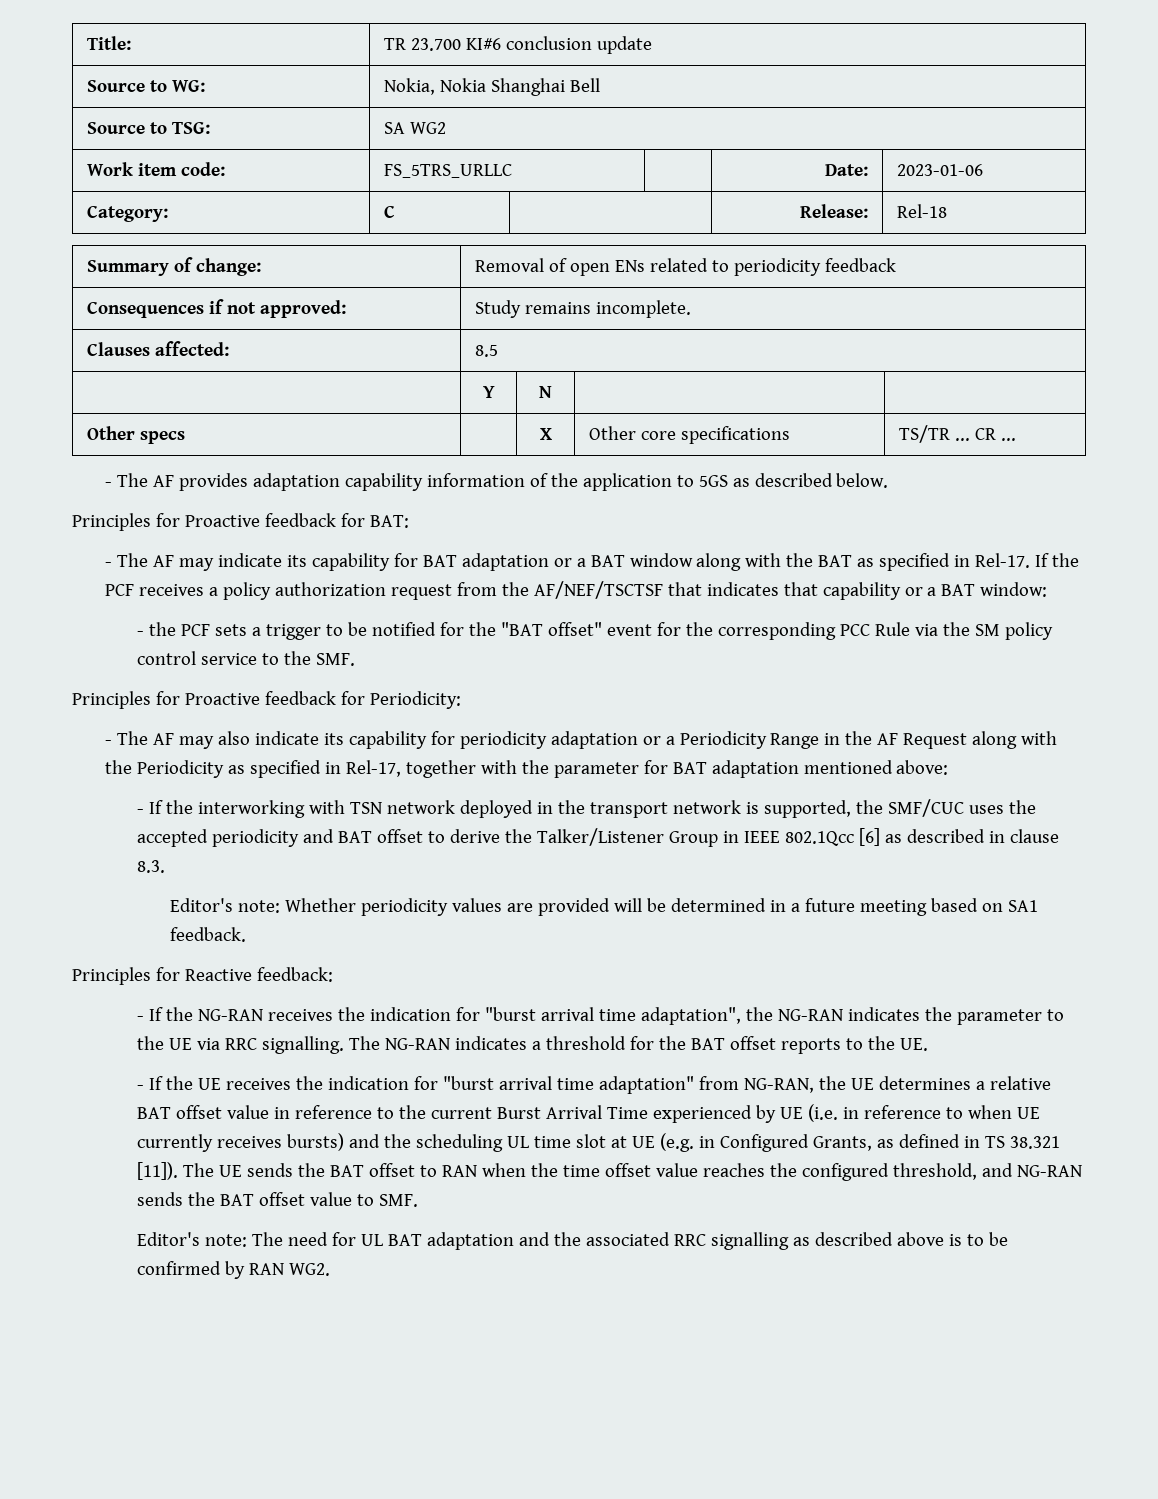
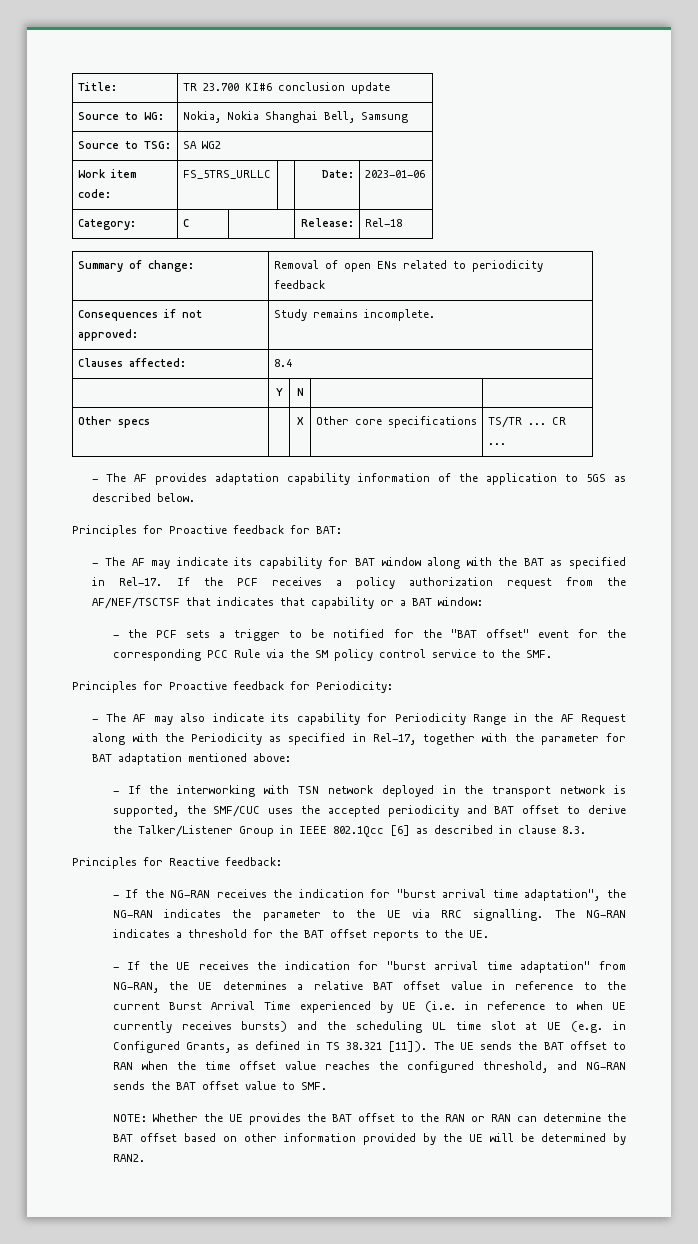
- Source to WG: | Nokia, Nokia Shanghai Bell
+ Source to WG: | Nokia, Nokia Shanghai Bell, Samsung
- Clauses affected: | 8.5
+ Clauses affected: | 8.4
- - The AF may indicate its capability for BAT adaptation or a BAT window along with the BAT as specified in Rel-17.
+ - The AF may indicate its capability for BAT window along with the BAT as specified in Rel-17.
- - The AF may also indicate its capability for periodicity adaptation or a Periodicity Range in the AF Request along with the Periodicity as specified in Rel-17, together with the parameter for BAT adaptation mentioned above:
+ - The AF may also indicate its capability for Periodicity Range in the AF Request along with the Periodicity as specified in Rel-17, together with the parameter for BAT adaptation mentioned above:
- Editor's note: Whether periodicity values are provided will be determined in a future meeting based on SA1 feedback.
- Editor's note: The need for UL BAT adaptation and the associated RRC signalling as described above is to be confirmed by RAN WG2.
+ NOTE: Whether the UE provides the BAT offset to the RAN or RAN can determine the BAT offset based on other information provided by the UE will be determined by RAN2.

